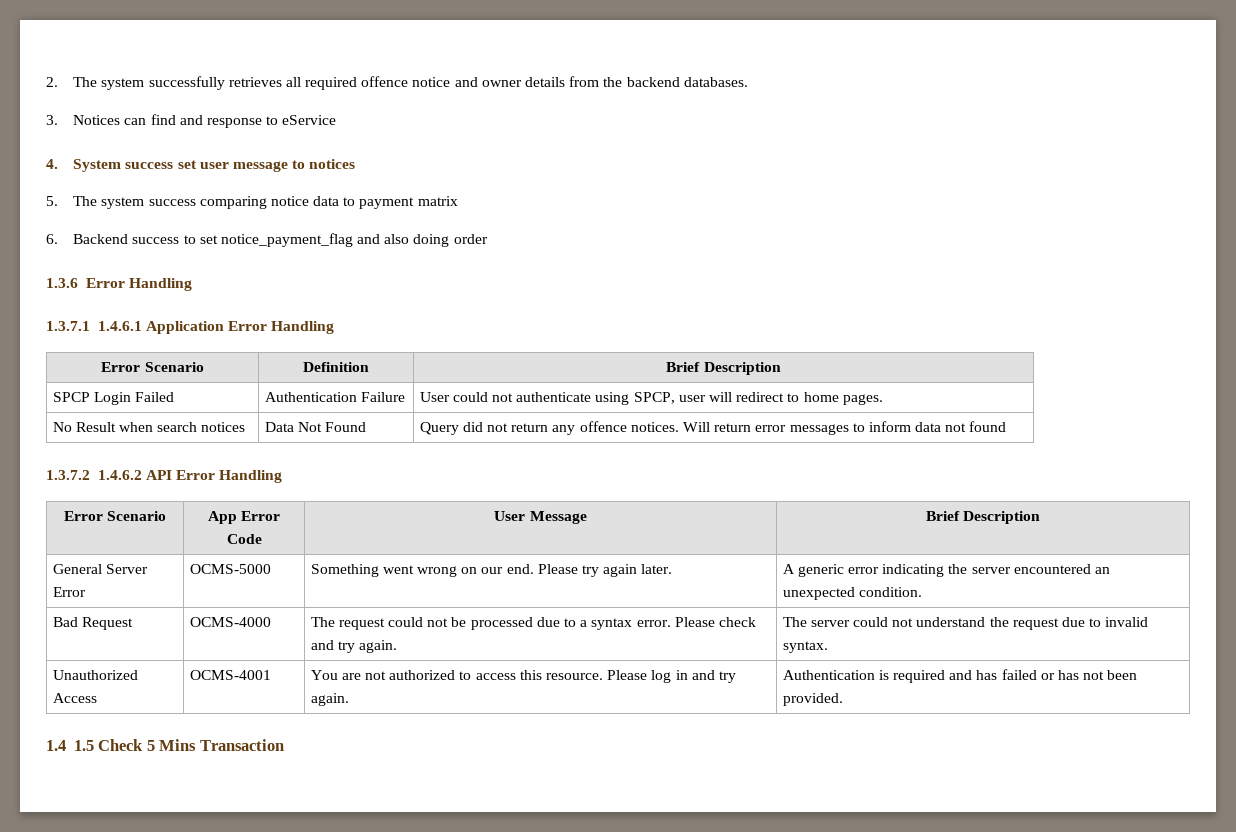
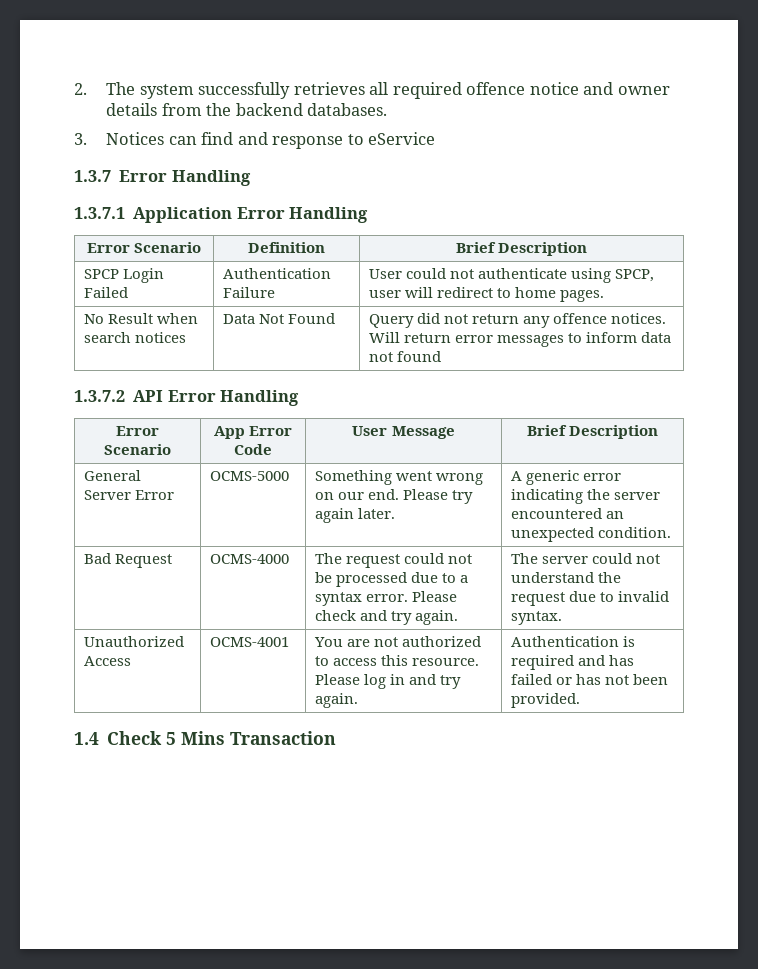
- 4. System success set user message to notices
- 5. The system success comparing notice data to payment matrix
- 6. Backend success to set notice_payment_flag and also doing order
- 1.3.6 Error Handling
+ 1.3.7 Error Handling
- 1.3.7.1 1.4.6.1 Application Error Handling
+ 1.3.7.1 Application Error Handling
- 1.3.7.2 1.4.6.2 API Error Handling
+ 1.3.7.2 API Error Handling
- 1.4 1.5 Check 5 Mins Transaction
+ 1.4 Check 5 Mins Transaction

